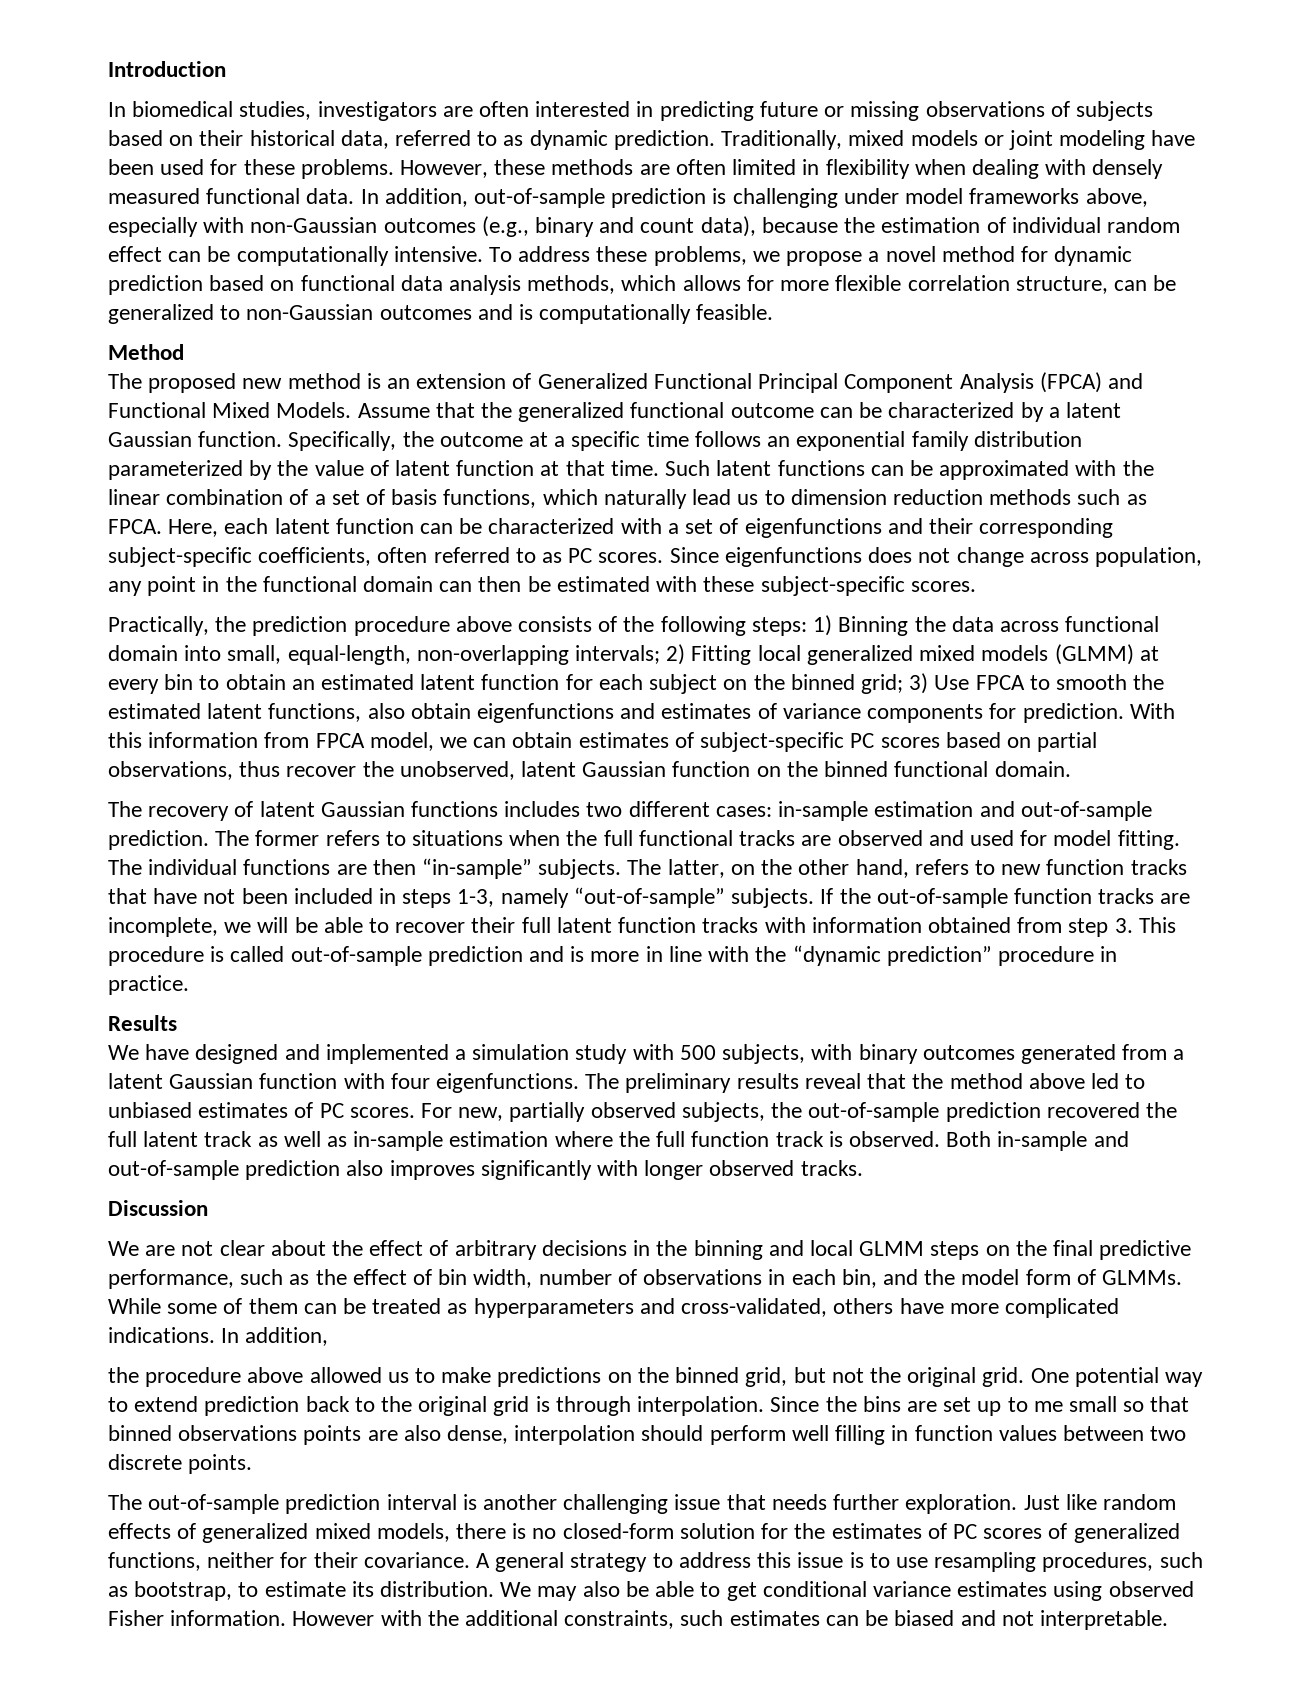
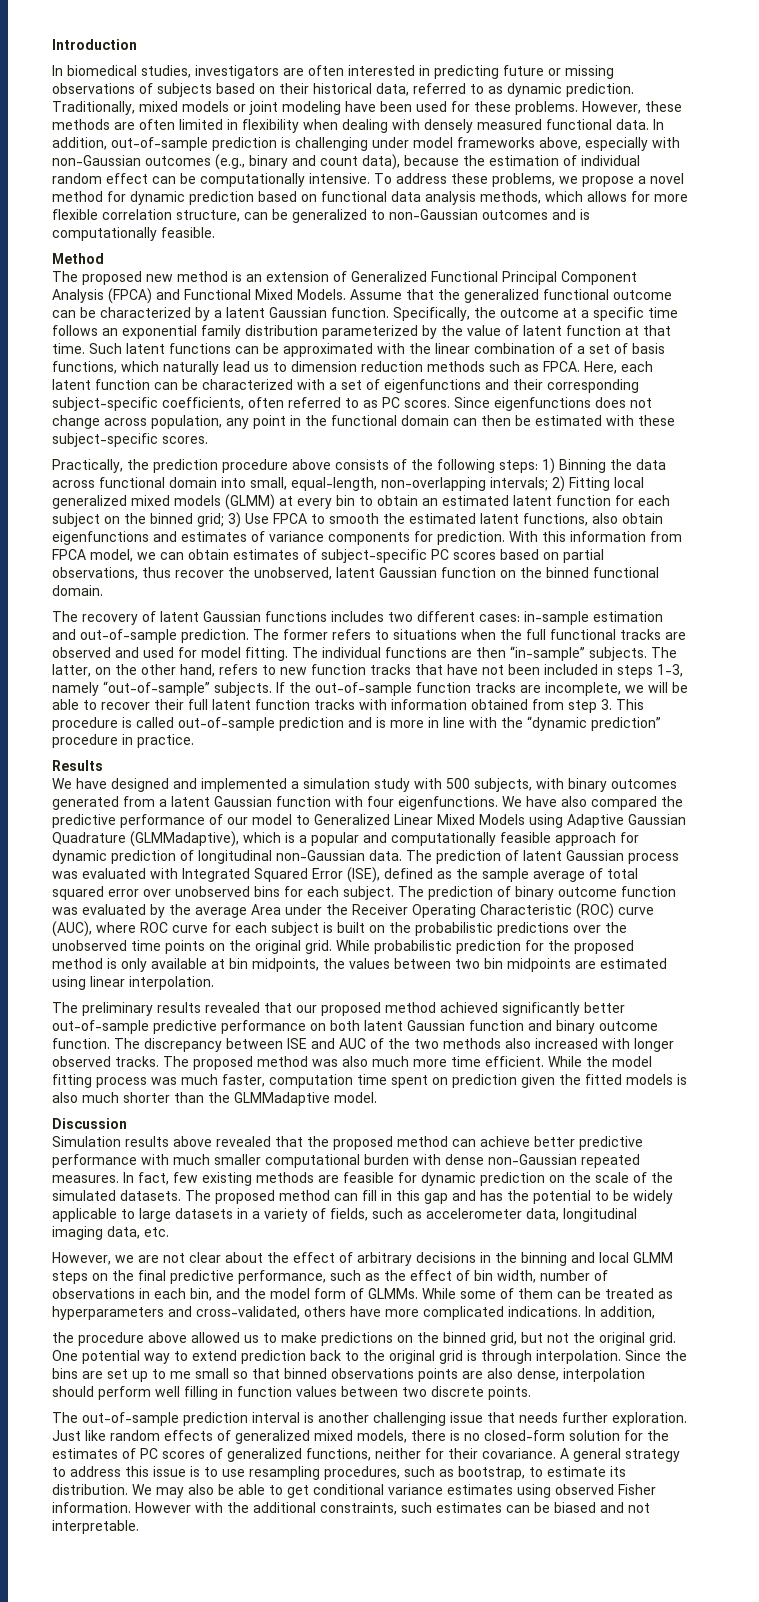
- The preliminary results reveal that the method above led to unbiased estimates of PC scores. For new, partially observed subjects, the out-of-sample prediction recovered the full latent track as well as in-sample estimation where the full function track is observed. Both in-sample and out-of-sample prediction also improves significantly with longer observed tracks.
+ We have also compared the predictive performance of our model to Generalized Linear Mixed Models using Adaptive Gaussian Quadrature (GLMMadaptive), which is a popular and computationally feasible approach for dynamic prediction of longitudinal non-Gaussian data. The prediction of latent Gaussian process was evaluated with Integrated Squared Error (ISE), defined as the sample average of total squared error over unobserved bins for each subject. The prediction of binary outcome function was evaluated by the average Area under the Receiver Operating Characteristic (ROC) curve (AUC), where ROC curve for each subject is built on the probabilistic predictions over the unobserved time points on the original grid. While probabilistic prediction for the proposed method is only available at bin midpoints, the values between two bin midpoints are estimated using linear interpolation.
+ The preliminary results revealed that our proposed method achieved significantly better out-of-sample predictive performance on both latent Gaussian function and binary outcome function. The discrepancy between ISE and AUC of the two methods also increased with longer observed tracks. The proposed method was also much more time efficient. While the model fitting process was much faster, computation time spent on prediction given the fitted models is also much shorter than the GLMMadaptive model.
  Discussion
- We are not clear about the effect of arbitrary decisions in the binning and local GLMM steps on the final predictive performance, such as the effect of bin width, number of observations in each bin, and the model form of GLMMs.
+ Simulation results above revealed that the proposed method can achieve better predictive performance with much smaller computational burden with dense non-Gaussian repeated measures. In fact, few existing methods are feasible for dynamic prediction on the scale of the simulated datasets. The proposed method can fill in this gap and has the potential to be widely applicable to large datasets in a variety of fields, such as accelerometer data, longitudinal imaging data, etc.
+ However, we are not clear about the effect of arbitrary decisions in the binning and local GLMM steps on the final predictive performance, such as the effect of bin width, number of observations in each bin, and the model form of GLMMs.

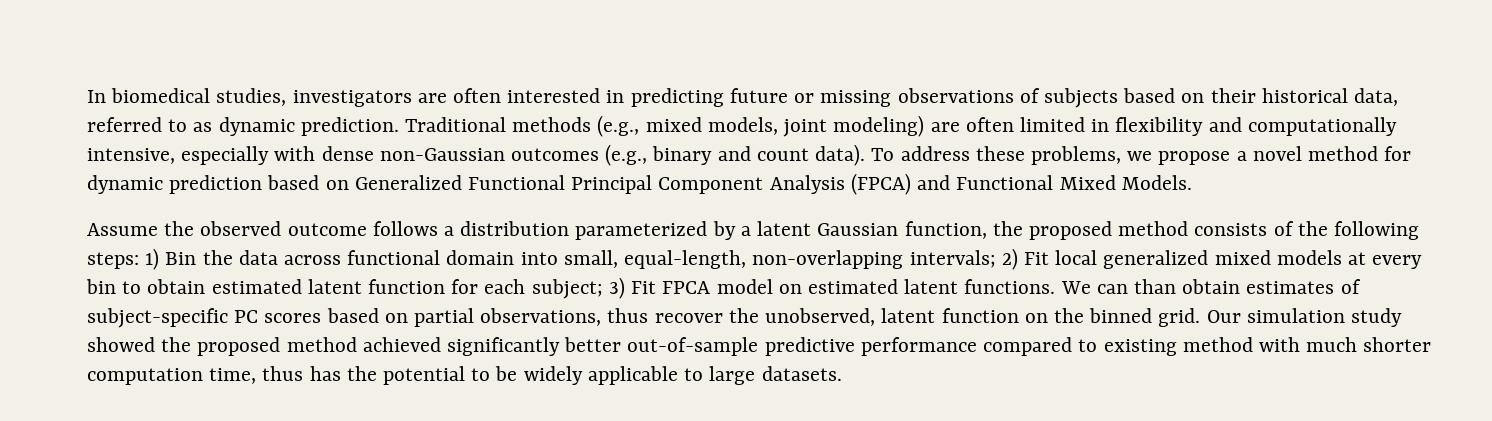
- Introduction
- Traditionally, mixed models or joint modeling have been used for these problems. However, these methods are often limited in flexibility when dealing with densely measured functional data. In addition, out-of-sample prediction is challenging under model frameworks above, especially with non-Gaussian outcomes (e.g., binary and count data), because the estimation of individual random effect can be computationally intensive.
+ Traditional methods (e.g., mixed models, joint modeling) are often limited in flexibility and computationally intensive, especially with dense non-Gaussian outcomes (e.g., binary and count data).
- To address these problems, we propose a novel method for dynamic prediction based on functional data analysis methods, which allows for more flexible correlation structure, can be generalized to non-Gaussian outcomes and is computationally feasible.
- Method
- The proposed new method is an extension of Generalized Functional Principal Component Analysis (FPCA) and Functional Mixed Models. Assume that the generalized functional outcome can be characterized by a latent Gaussian function. Specifically, the outcome at a specific time follows an exponential family distribution parameterized by the value of latent function at that time. Such latent functions can be approximated with the linear combination of a set of basis functions, which naturally lead us to dimension reduction methods such as FPCA. Here, each latent function can be characterized with a set of eigenfunctions and their corresponding subject-specific coefficients, often referred to as PC scores. Since eigenfunctions does not change across population, any point in the functional domain can then be estimated with these subject-specific scores.
- Practically, the prediction procedure above consists of the following steps:
+ To address these problems, we propose a novel method for dynamic prediction based on Generalized Functional Principal Component Analysis (FPCA) and Functional Mixed Models.
+ Assume the observed outcome follows a distribution parameterized by a latent Gaussian function, the proposed method consists of the following steps:
- 1) Binning the data across functional domain into small, equal-length, non-overlapping intervals;
+ 1) Bin the data across functional domain into small, equal-length, non-overlapping intervals;
- 2) Fitting local generalized mixed models (GLMM) at every bin to obtain an estimated latent function for each subject on the binned grid; 3) Use FPCA to smooth the estimated latent functions, also obtain eigenfunctions and estimates of variance components for prediction. With this information from FPCA model, we can obtain estimates of subject-specific PC scores based on partial observations, thus recover the unobserved, latent Gaussian function on the binned functional domain.
- The recovery of latent Gaussian functions includes two different cases: in-sample estimation and out-of-sample prediction. The former refers to situations when the full functional tracks are observed and used for model fitting. The individual functions are then “in-sample” subjects. The latter, on the other hand, refers to new function tracks that have not been included in steps 1-3, namely “out-of-sample” subjects. If the out-of-sample function tracks are incomplete, we will be able to recover their full latent function tracks with information obtained from step 3. This procedure is called out-of-sample prediction and is more in line with the “dynamic prediction” procedure in practice.
- Results
- We have designed and implemented a simulation study with 500 subjects, with binary outcomes generated from a latent Gaussian function with four eigenfunctions. We have also compared the predictive performance of our model to Generalized Linear Mixed Models using Adaptive Gaussian Quadrature (GLMMadaptive), which is a popular and computationally feasible approach for dynamic prediction of longitudinal non-Gaussian data. The prediction of latent Gaussian process was evaluated with Integrated Squared Error (ISE), defined as the sample average of total squared error over unobserved bins for each subject. The prediction of binary outcome function was evaluated by the average Area under the Receiver Operating Characteristic (ROC) curve (AUC), where ROC curve for each subject is built on the probabilistic predictions over the unobserved time points on the original grid. While probabilistic prediction for the proposed method is only available at bin midpoints, the values between two bin midpoints are estimated using linear interpolation.
- The preliminary results revealed that our proposed method achieved significantly better out-of-sample predictive performance on both latent Gaussian function and binary outcome function. The discrepancy between ISE and AUC of the two methods also increased with longer observed tracks. The proposed method was also much more time efficient. While the model fitting process was much faster, computation time spent on prediction given the fitted models is also much shorter than the GLMMadaptive model.
- Discussion
- Simulation results above revealed that the proposed method can achieve better predictive performance with much smaller computational burden with dense non-Gaussian repeated measures. In fact, few existing methods are feasible for dynamic prediction on the scale of the simulated datasets. The proposed method can fill in this gap and has the potential to be widely applicable to large datasets in a variety of fields, such as accelerometer data, longitudinal imaging data, etc.
- However, we are not clear about the effect of arbitrary decisions in the binning and local GLMM steps on the final predictive performance, such as the effect of bin width, number of observations in each bin, and the model form of GLMMs. While some of them can be treated as hyperparameters and cross-validated, others have more complicated indications. In addition,
- the procedure above allowed us to make predictions on the binned grid, but not the original grid. One potential way to extend prediction back to the original grid is through interpolation. Since the bins are set up to me small so that binned observations points are also dense, interpolation should perform well filling in function values between two discrete points.
- The out-of-sample prediction interval is another challenging issue that needs further exploration. Just like random effects of generalized mixed models, there is no closed-form solution for the estimates of PC scores of generalized functions, neither for their covariance. A general strategy to address this issue is to use resampling procedures, such as bootstrap, to estimate its distribution. We may also be able to get conditional variance estimates using observed Fisher information. However with the additional constraints, such estimates can be biased and not interpretable.
+ 2) Fit local generalized mixed models at every bin to obtain estimated latent function for each subject; 3) Fit FPCA model on estimated latent functions. We can than obtain estimates of subject-specific PC scores based on partial observations, thus recover the unobserved, latent function on the binned grid. Our simulation study showed the proposed method achieved significantly better out-of-sample predictive performance compared to existing method with much shorter computation time, thus has the potential to be widely applicable to large datasets.

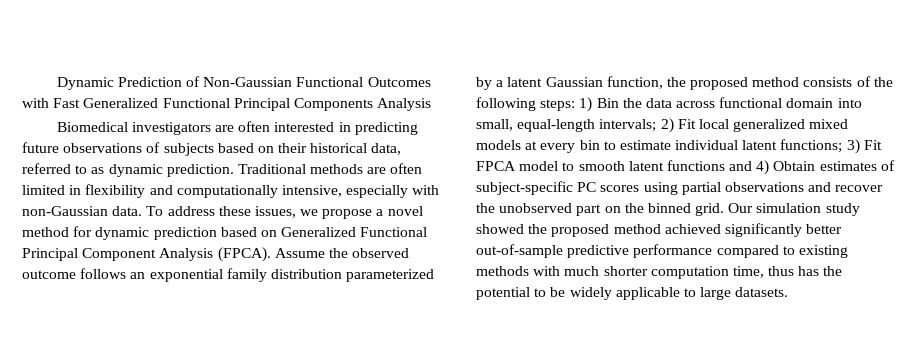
- In biomedical studies, investigators are often interested in predicting future or missing observations of subjects based on their historical data, referred to as dynamic prediction.
+ Dynamic Prediction of Non-Gaussian Functional Outcomes with Fast Generalized Functional Principal Components Analysis
+ Biomedical investigators are often interested in predicting future observations of subjects based on their historical data, referred to as dynamic prediction.
- Traditional methods (e.g., mixed models, joint modeling) are often limited in flexibility and computationally intensive, especially with dense non-Gaussian outcomes (e.g., binary and count data).
+ Traditional methods are often limited in flexibility and computationally intensive, especially with non-Gaussian data.
- To address these problems, we propose a novel method for dynamic prediction based on Generalized Functional Principal Component Analysis (FPCA) and Functional Mixed Models.
- Assume the observed outcome follows a distribution parameterized by a latent Gaussian function, the proposed method consists of the following steps:
+ To address these issues, we propose a novel method for dynamic prediction based on Generalized Functional Principal Component Analysis (FPCA). Assume the observed outcome follows an exponential family distribution parameterized by a latent Gaussian function, the proposed method consists of the following steps:
- 1) Bin the data across functional domain into small, equal-length, non-overlapping intervals;
+ 1) Bin the data across functional domain into small, equal-length intervals;
- 2) Fit local generalized mixed models at every bin to obtain estimated latent function for each subject; 3) Fit FPCA model on estimated latent functions. We can than obtain estimates of subject-specific PC scores based on partial observations, thus recover the unobserved, latent function on the binned grid.
+ 2) Fit local generalized mixed models at every bin to estimate individual latent functions; 3) Fit FPCA model to smooth latent functions and 4) Obtain estimates of subject-specific PC scores using partial observations and recover the unobserved part on the binned grid.
- Our simulation study showed the proposed method achieved significantly better out-of-sample predictive performance compared to existing method with much shorter computation time, thus has the potential to be widely applicable to large datasets.
+ Our simulation study showed the proposed method achieved significantly better out-of-sample predictive performance compared to existing methods with much shorter computation time, thus has the potential to be widely applicable to large datasets.

